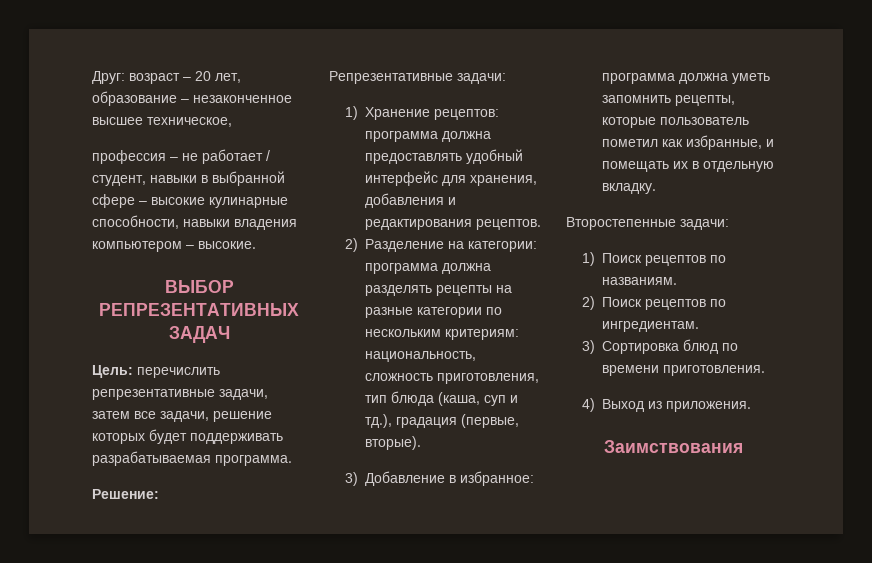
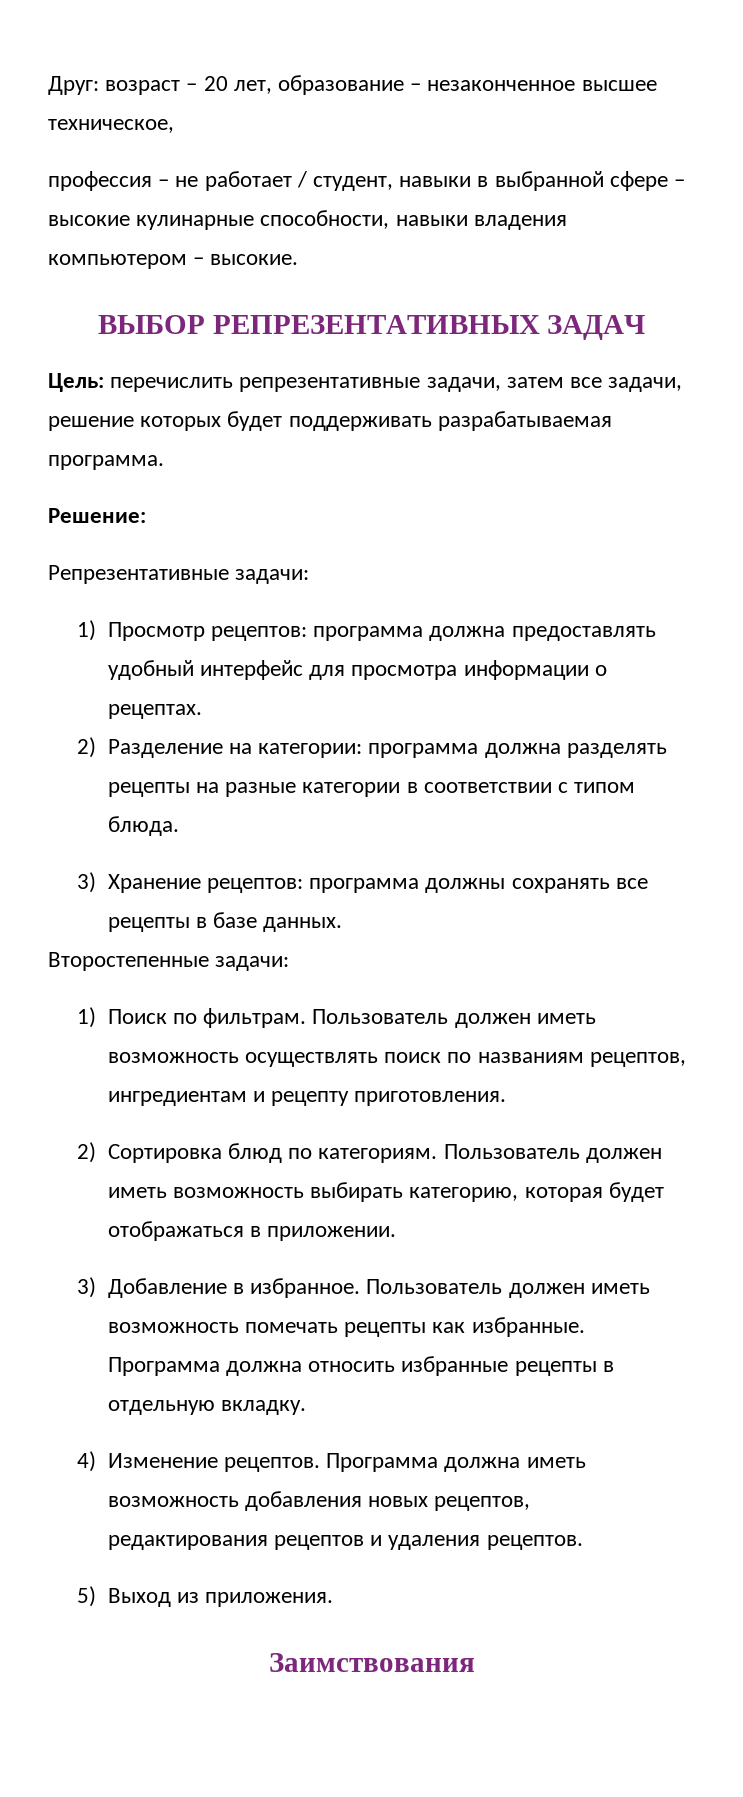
- 1) Хранение рецептов: программа должна предоставлять удобный интерфейс для хранения, добавления и редактирования рецептов.
+ 1) Просмотр рецептов: программа должна предоставлять удобный интерфейс для просмотра информации о рецептах.
- 2) Разделение на категории: программа должна разделять рецепты на разные категории по нескольким критериям: национальность, сложность приготовления, тип блюда (каша, суп и тд.), градация (первые, вторые).
- 3) Добавление в избранное: программа должна уметь запомнить рецепты, которые пользователь пометил как избранные, и помещать их в отдельную вкладку.
+ 2) Разделение на категории: программа должна разделять рецепты на разные категории в соответствии с типом блюда.
+ 3) Хранение рецептов: программа должны сохранять все рецепты в базе данных.
  Второстепенные задачи:
- 1) Поиск рецептов по названиям.
- 2) Поиск рецептов по ингредиентам.
- 3) Сортировка блюд по времени приготовления.
- 4) Выход из приложения.
+ 1) Поиск по фильтрам. Пользователь должен иметь возможность осуществлять поиск по названиям рецептов, ингредиентам и рецепту приготовления.
+ 2) Сортировка блюд по категориям. Пользователь должен иметь возможность выбирать категорию, которая будет отображаться в приложении.
+ 3) Добавление в избранное. Пользователь должен иметь возможность помечать рецепты как избранные. Программа должна относить избранные рецепты в отдельную вкладку.
+ 4) Изменение рецептов. Программа должна иметь возможность добавления новых рецептов, редактирования рецептов и удаления рецептов.
+ 5) Выход из приложения.

